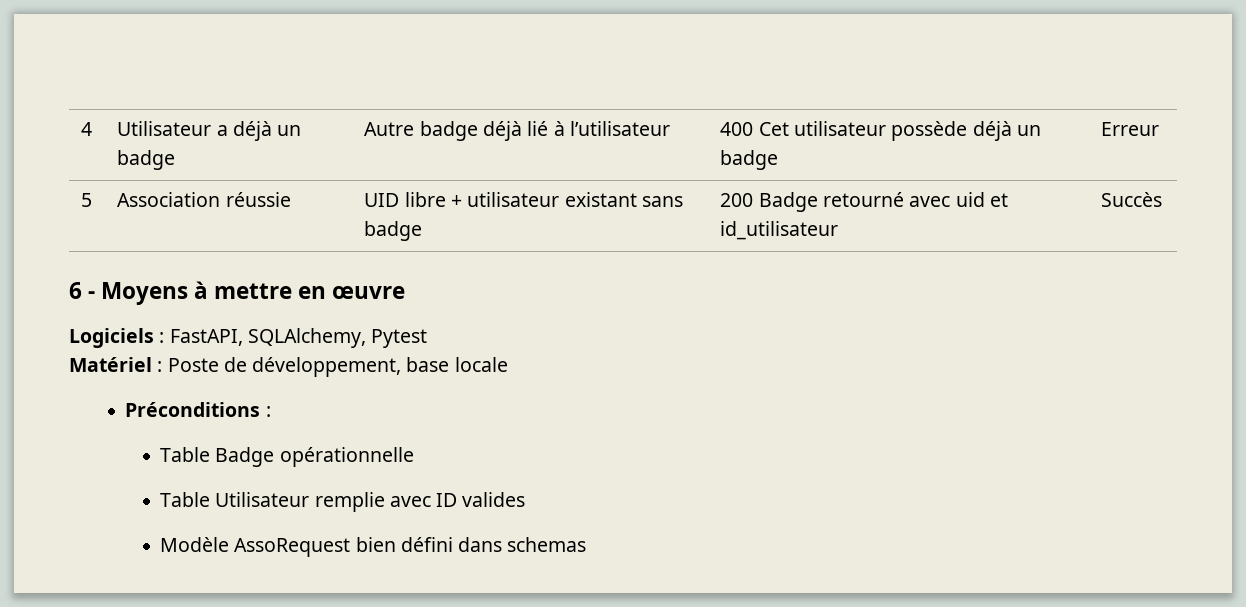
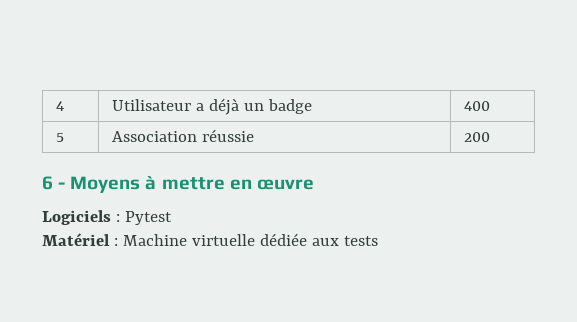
- 4 | Utilisateur a déjà un badge | Autre badge déjà lié à l’utilisateur | 400 Cet utilisateur possède déjà un badge | Erreur
- 5 | Association réussie | UID libre + utilisateur existant sans badge | 200 Badge retourné avec uid et id_utilisateur | Succès
+ 4 | Utilisateur a déjà un badge | 400
+ 5 | Association réussie | 200
- Logiciels : FastAPI, SQLAlchemy, Pytest
+ Logiciels : Pytest
- Matériel : Poste de développement, base locale
- Préconditions :
- Table Badge opérationnelle
- Table Utilisateur remplie avec ID valides
- Modèle AssoRequest bien défini dans schemas
+ Matériel : Machine virtuelle dédiée aux tests

